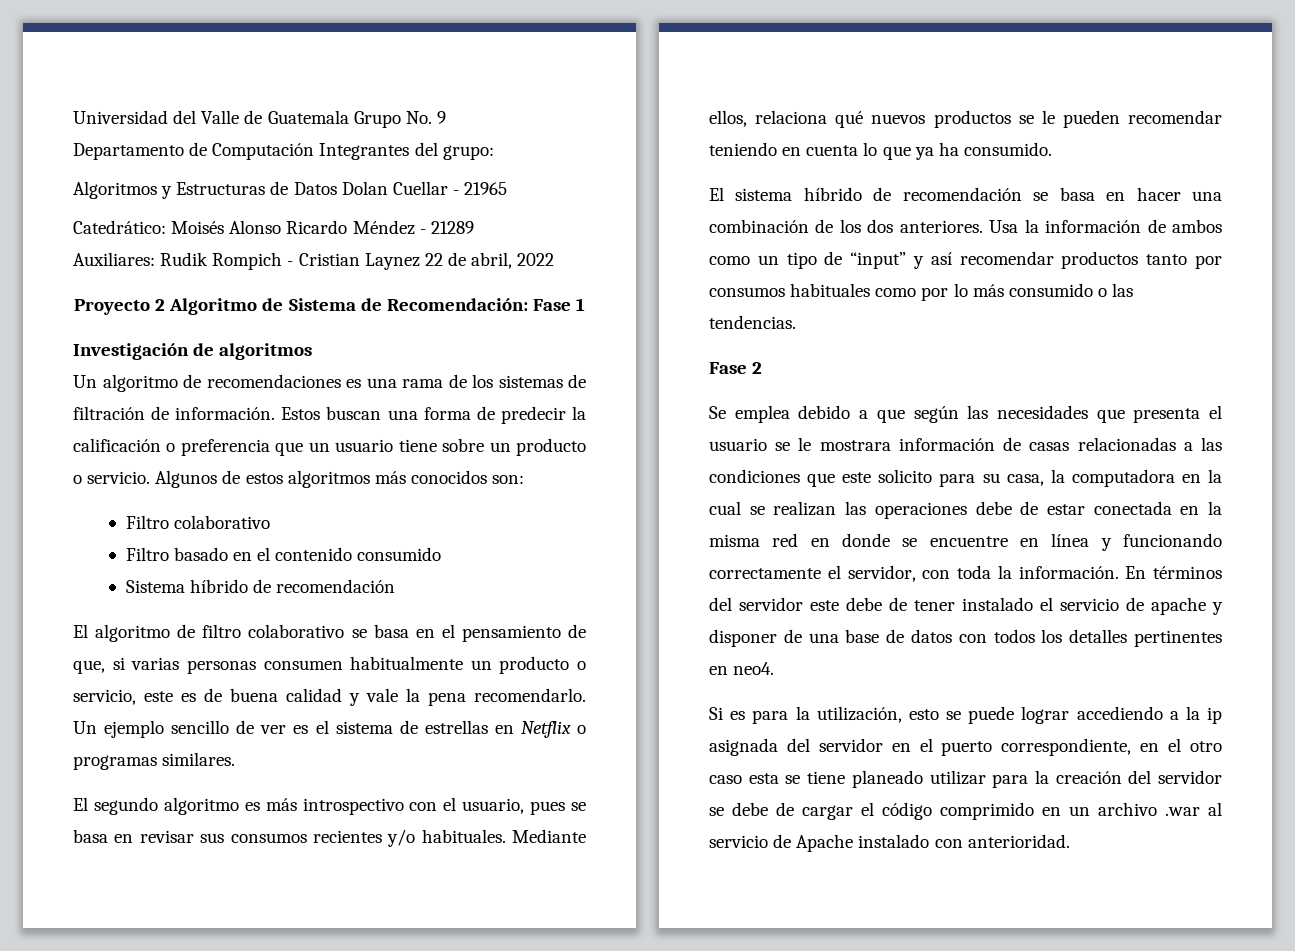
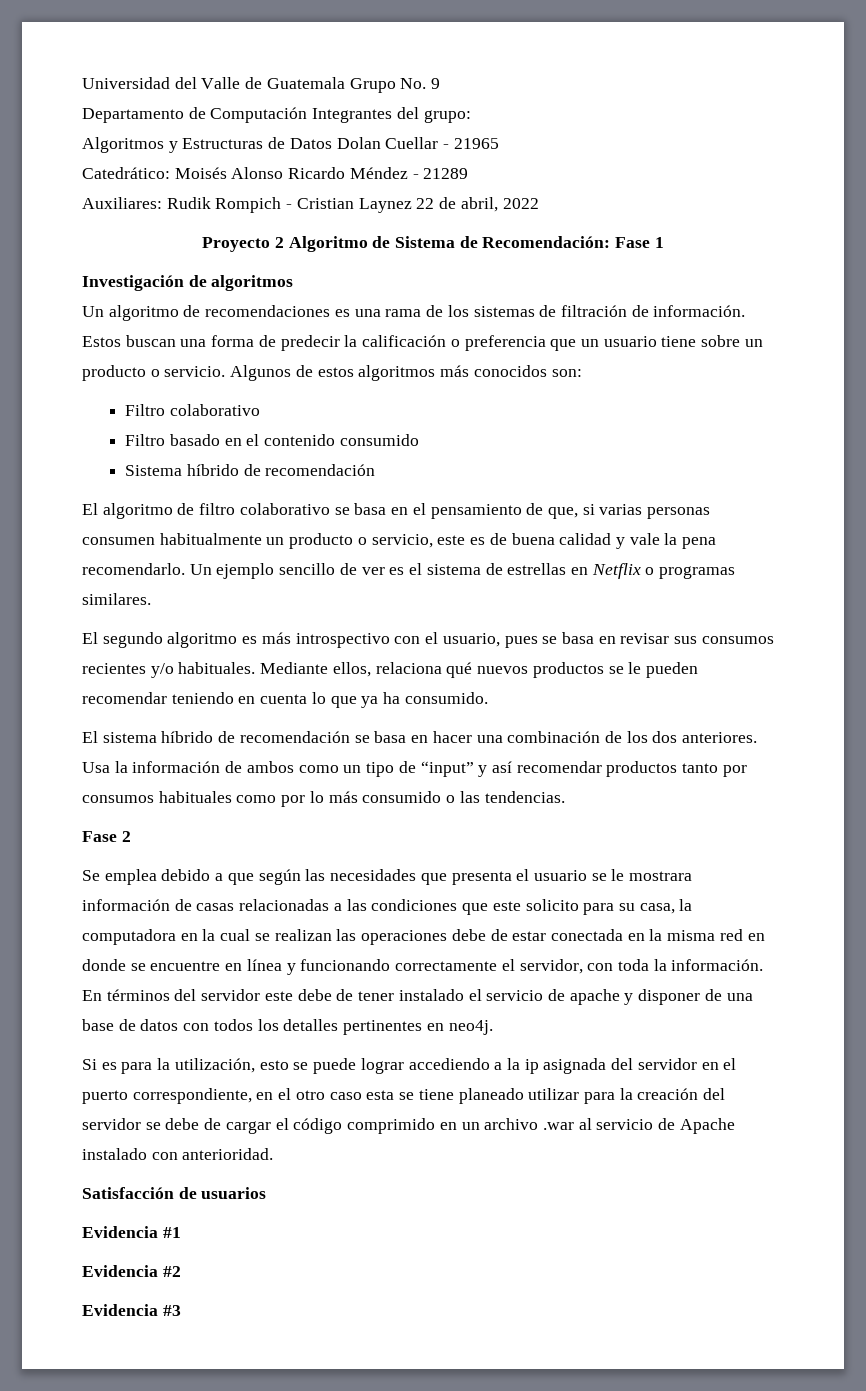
- En términos del servidor este debe de tener instalado el servicio de apache y disponer de una base de datos con todos los detalles pertinentes en neo4.
+ En términos del servidor este debe de tener instalado el servicio de apache y disponer de una base de datos con todos los detalles pertinentes en neo4j.
+ Satisfacción de usuarios
+ Evidencia #1
+ Evidencia #2
+ Evidencia #3

